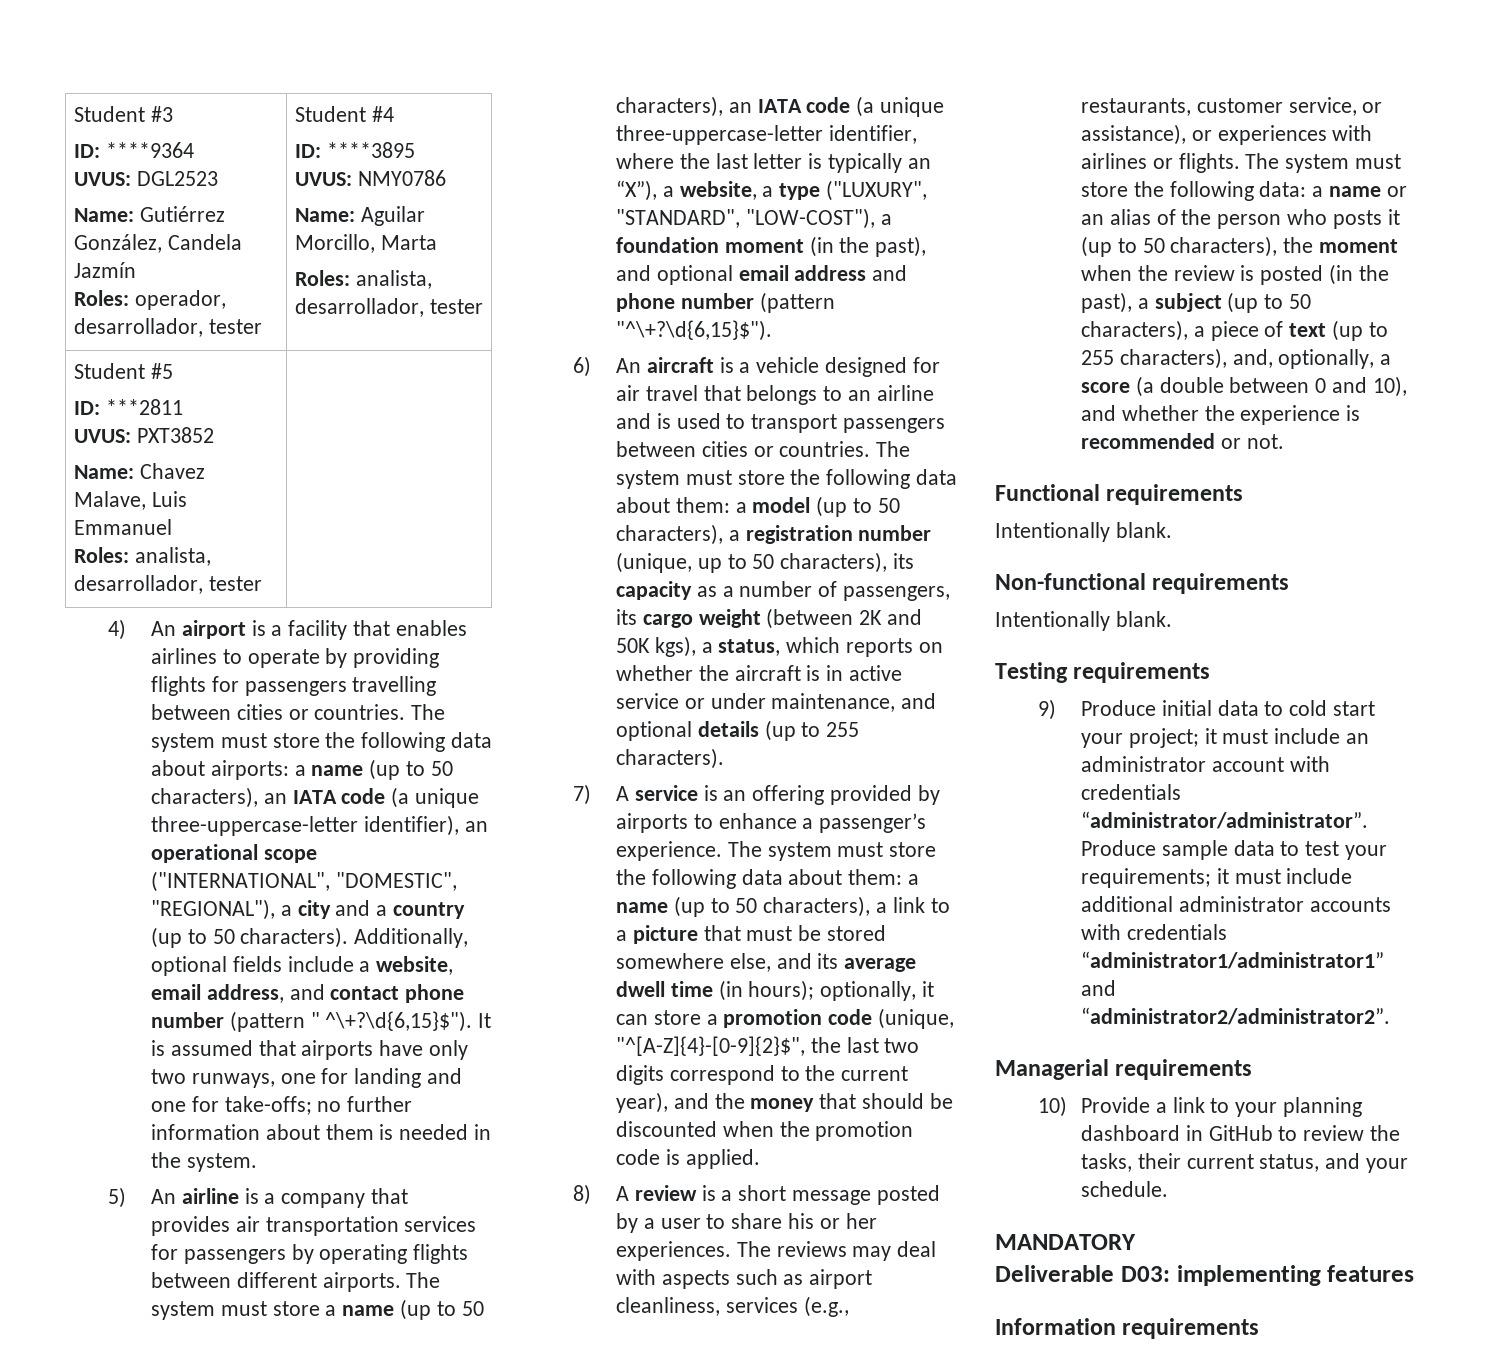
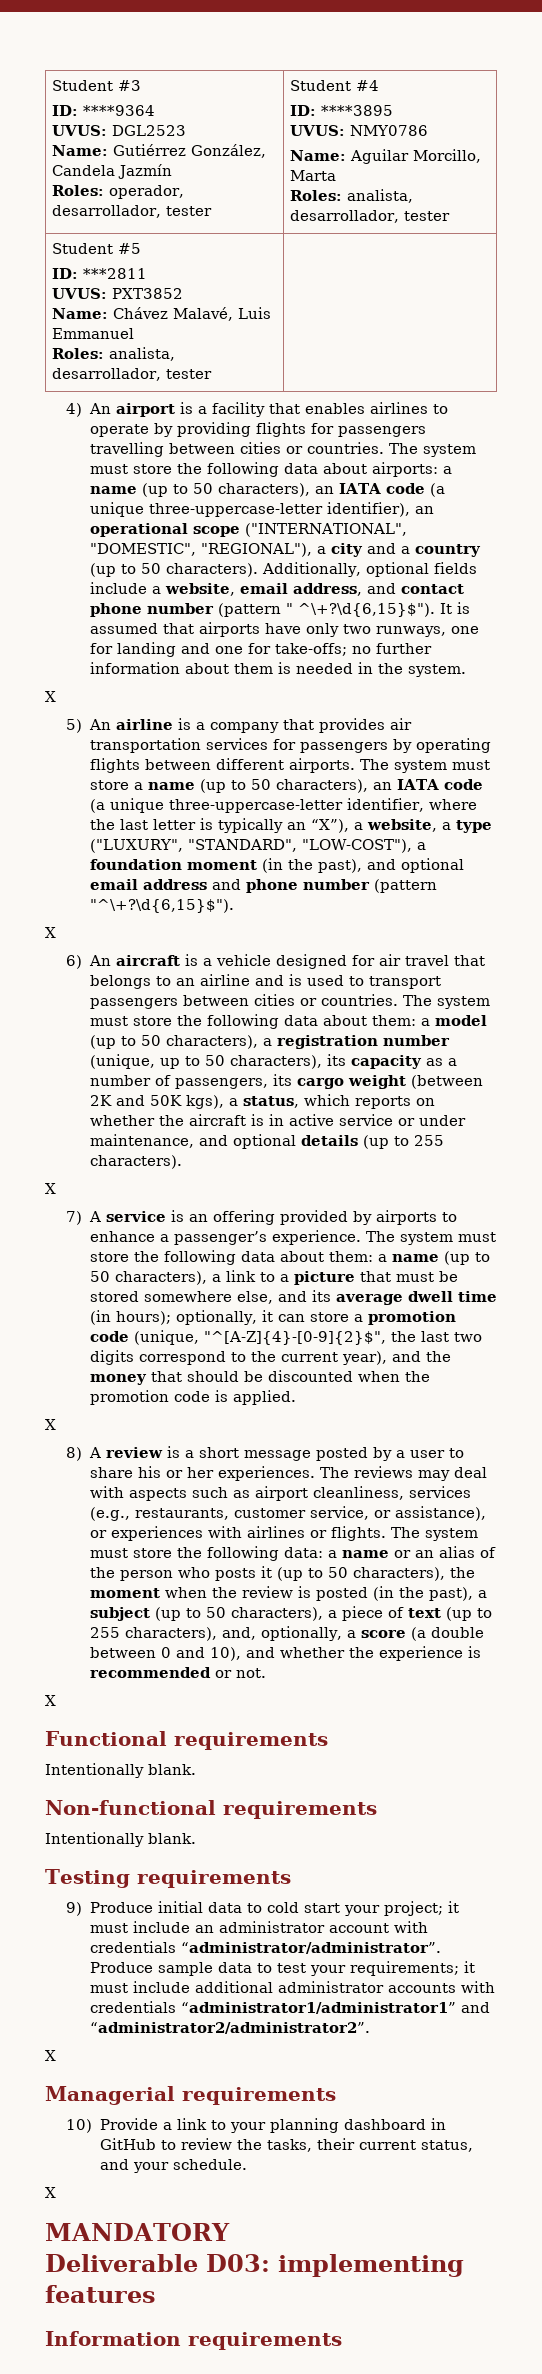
  Student #5
  ID: ***2811
  UVUS: PXT3852
- Name: Chavez Malave, Luis Emmanuel
+ Name: Chávez Malavé, Luis Emmanuel
  It is assumed that airports have only two runways, one for landing and one for take-offs; no further information about them is needed in the system.
+ X
  The system must store a name (up to 50 characters), an IATA code (a unique three-uppercase-letter identifier, where the last letter is typically an “X”), a website, a type ("LUXURY", "STANDARD", "LOW-COST"), a foundation moment (in the past), and optional email address and phone number (pattern "^\+?\d{6,15}$").
+ X
  The system must store the following data about them: a model (up to 50 characters), a registration number (unique, up to 50 characters), its capacity as a number of passengers, its cargo weight (between 2K and 50K kgs), a status, which reports on whether the aircraft is in active service or under maintenance, and optional details (up to 255 characters).
+ X
  optionally, it can store a promotion code (unique, "^[A-Z]{4}-[0-9]{2}$", the last two digits correspond to the current year), and the money that should be discounted when the promotion code is applied.
+ X
  a name or an alias of the person who posts it (up to 50 characters), the moment when the review is posted (in the past), a subject (up to 50 characters), a piece of text (up to 255 characters), and, optionally, a score (a double between 0 and 10), and whether the experience is recommended or not.
+ X
  Produce sample data to test your requirements; it must include additional administrator accounts with credentials “administrator1/administrator1” and “administrator2/administrator2”.
+ X
  10) Provide a link to your planning dashboard in GitHub to review the tasks, their current status, and your schedule.
+ X

